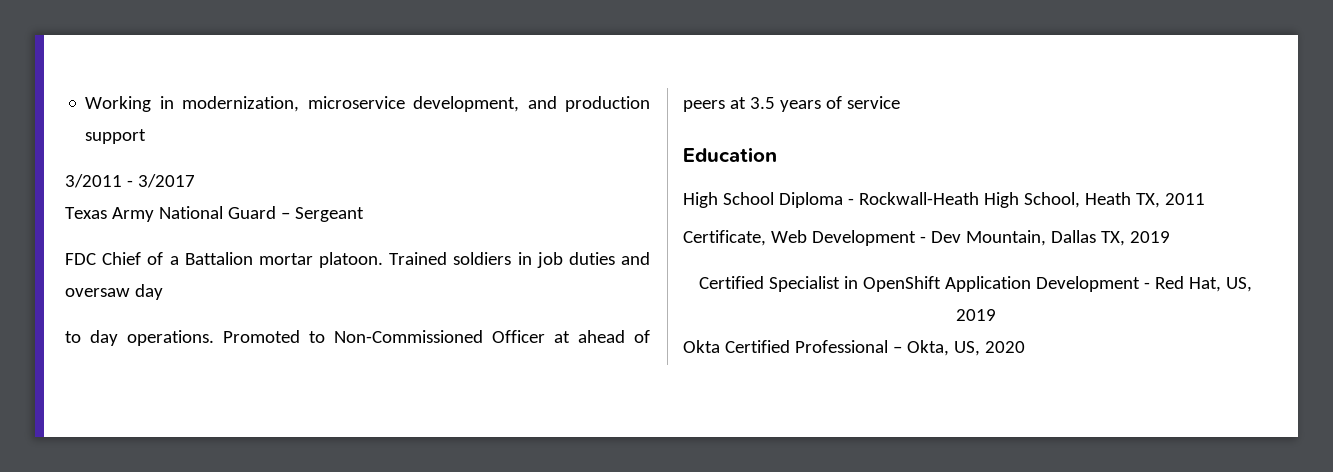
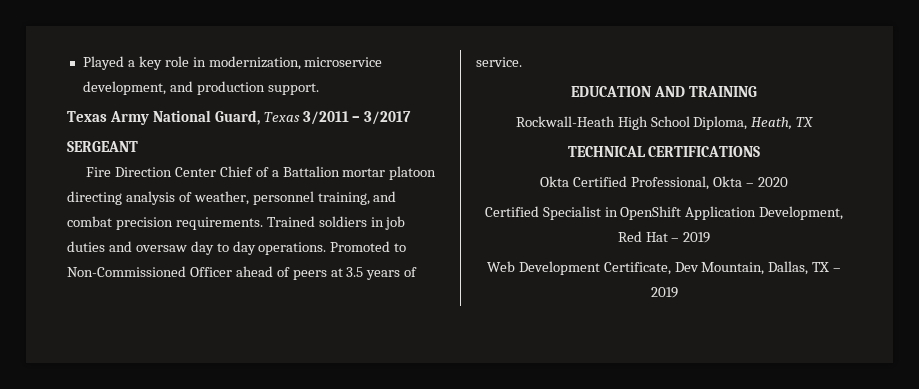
- Working in modernization, microservice development, and production support
- 3/2011 - 3/2017
- Texas Army National Guard – Sergeant
- FDC Chief of a Battalion mortar platoon.
+ Played a key role in modernization, microservice development, and production support.
+ Texas Army National Guard, Texas 3/2011 – 3/2017
+ SERGEANT
+ Fire Direction Center Chief of a Battalion mortar platoon directing analysis of weather, personnel training, and combat precision requirements.
- Trained soldiers in job duties and oversaw day
- to day operations.
+ Trained soldiers in job duties and oversaw day to day operations.
- Promoted to Non-Commissioned Officer at ahead of peers at 3.5 years of service
- Education
- High School Diploma - Rockwall-Heath High School, Heath TX, 2011
- Certificate, Web Development - Dev Mountain, Dallas TX, 2019
+ Promoted to Non-Commissioned Officer ahead of peers at 3.5 years of service.
+ EDUCATION AND TRAINING
+ Rockwall-Heath High School Diploma, Heath, TX
+ TECHNICAL CERTIFICATIONS
+ Okta Certified Professional, Okta – 2020
- Certified Specialist in OpenShift Application Development - Red Hat, US, 2019
- Okta Certified Professional – Okta, US, 2020
+ Certified Specialist in OpenShift Application Development, Red Hat – 2019
+ Web Development Certificate, Dev Mountain, Dallas, TX – 2019

